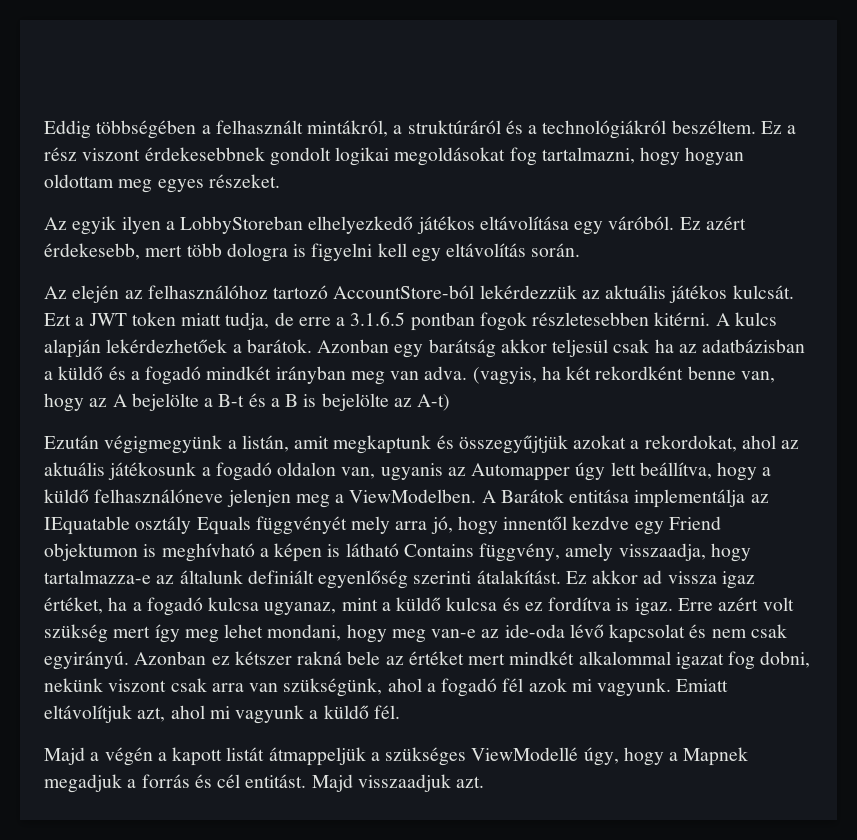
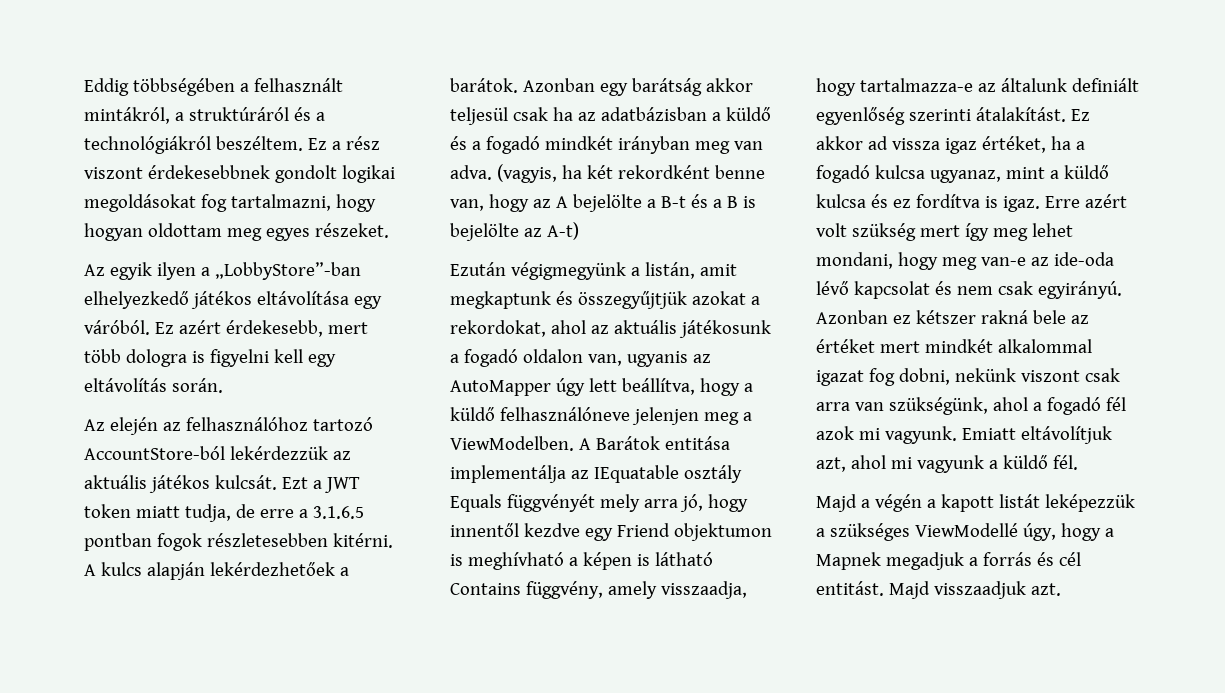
- Az egyik ilyen a LobbyStoreban elhelyezkedő játékos eltávolítása egy váróból.
+ Az egyik ilyen a „LobbyStore”-ban elhelyezkedő játékos eltávolítása egy váróból.
- Ezután végigmegyünk a listán, amit megkaptunk és összegyűjtjük azokat a rekordokat, ahol az aktuális játékosunk a fogadó oldalon van, ugyanis az Automapper úgy lett beállítva, hogy a küldő felhasználóneve jelenjen meg a ViewModelben.
+ Ezután végigmegyünk a listán, amit megkaptunk és összegyűjtjük azokat a rekordokat, ahol az aktuális játékosunk a fogadó oldalon van, ugyanis az AutoMapper úgy lett beállítva, hogy a küldő felhasználóneve jelenjen meg a ViewModelben.
- Majd a végén a kapott listát átmappeljük a szükséges ViewModellé úgy, hogy a Mapnek megadjuk a forrás és cél entitást.
+ Majd a végén a kapott listát leképezzük a szükséges ViewModellé úgy, hogy a Mapnek megadjuk a forrás és cél entitást.

